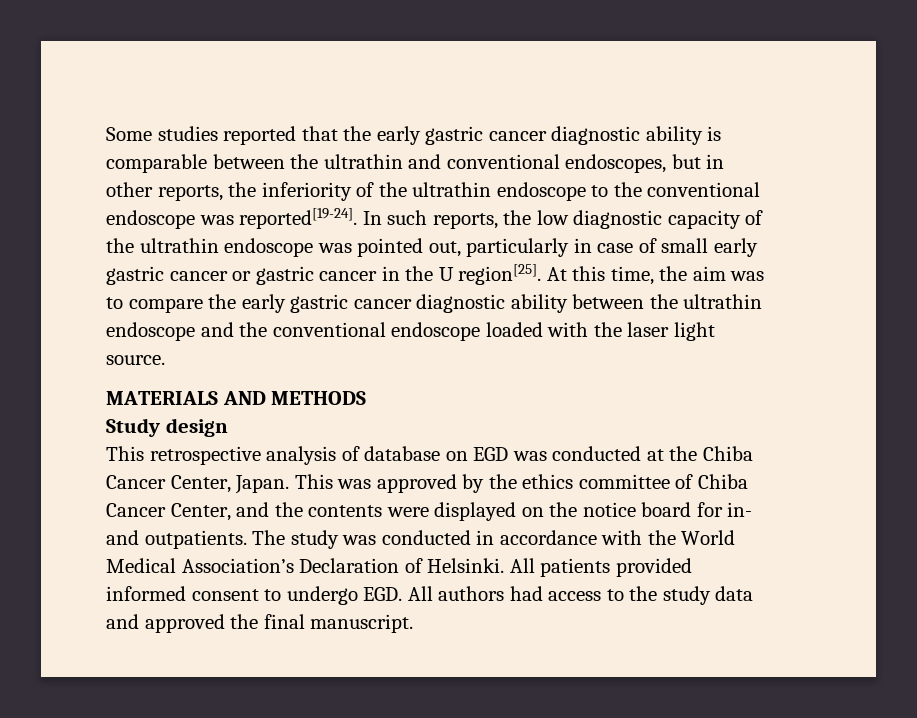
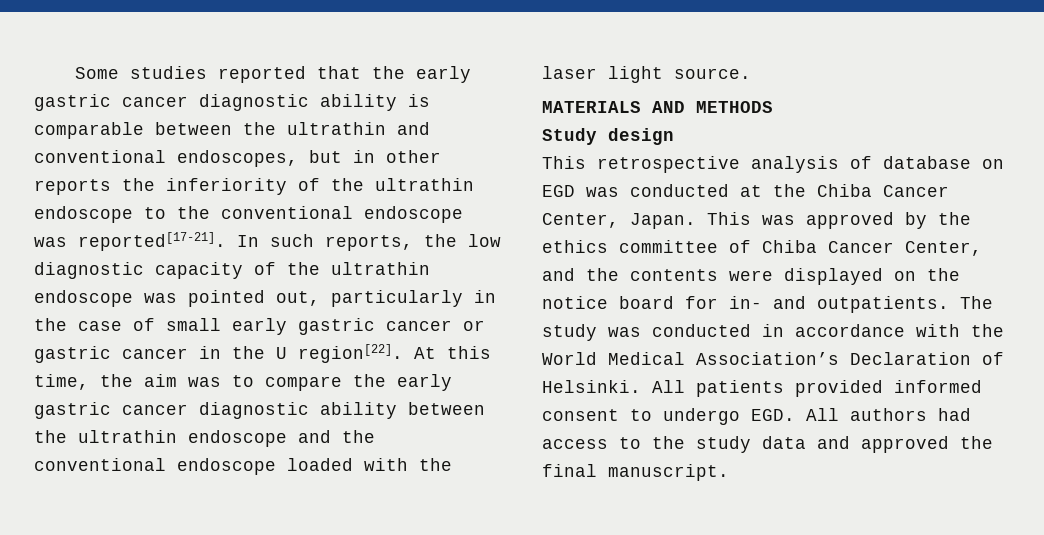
- Some studies reported that the early gastric cancer diagnostic ability is comparable between the ultrathin and conventional endoscopes, but in other reports, the inferiority of the ultrathin endoscope to the conventional endoscope was reported[19-24].
+ Some studies reported that the early gastric cancer diagnostic ability is comparable between the ultrathin and conventional endoscopes, but in other reports the inferiority of the ultrathin endoscope to the conventional endoscope was reported[17-21].
- In such reports, the low diagnostic capacity of the ultrathin endoscope was pointed out, particularly in case of small early gastric cancer or gastric cancer in the U region[25].
+ In such reports, the low diagnostic capacity of the ultrathin endoscope was pointed out, particularly in the case of small early gastric cancer or gastric cancer in the U region[22].

